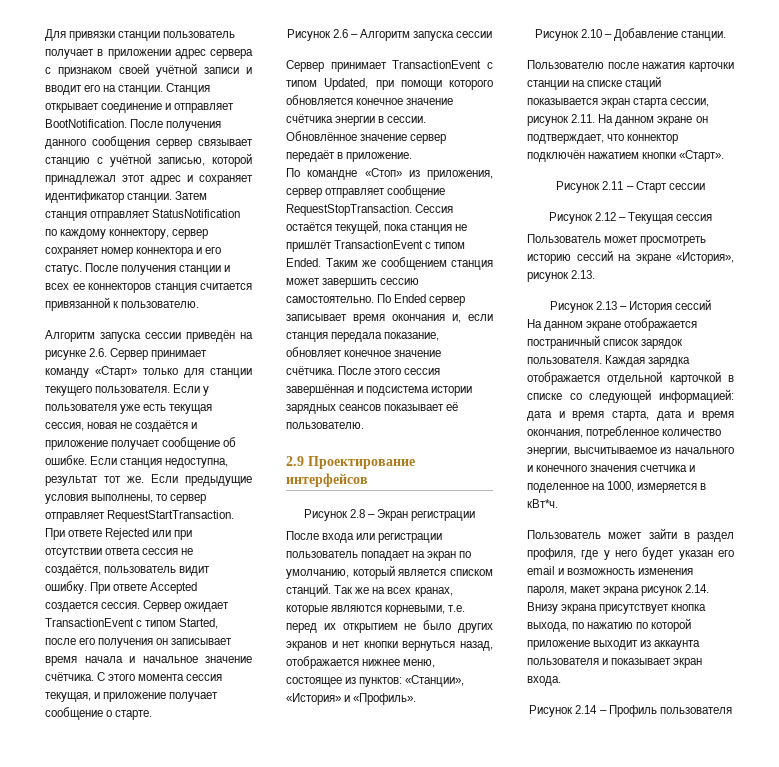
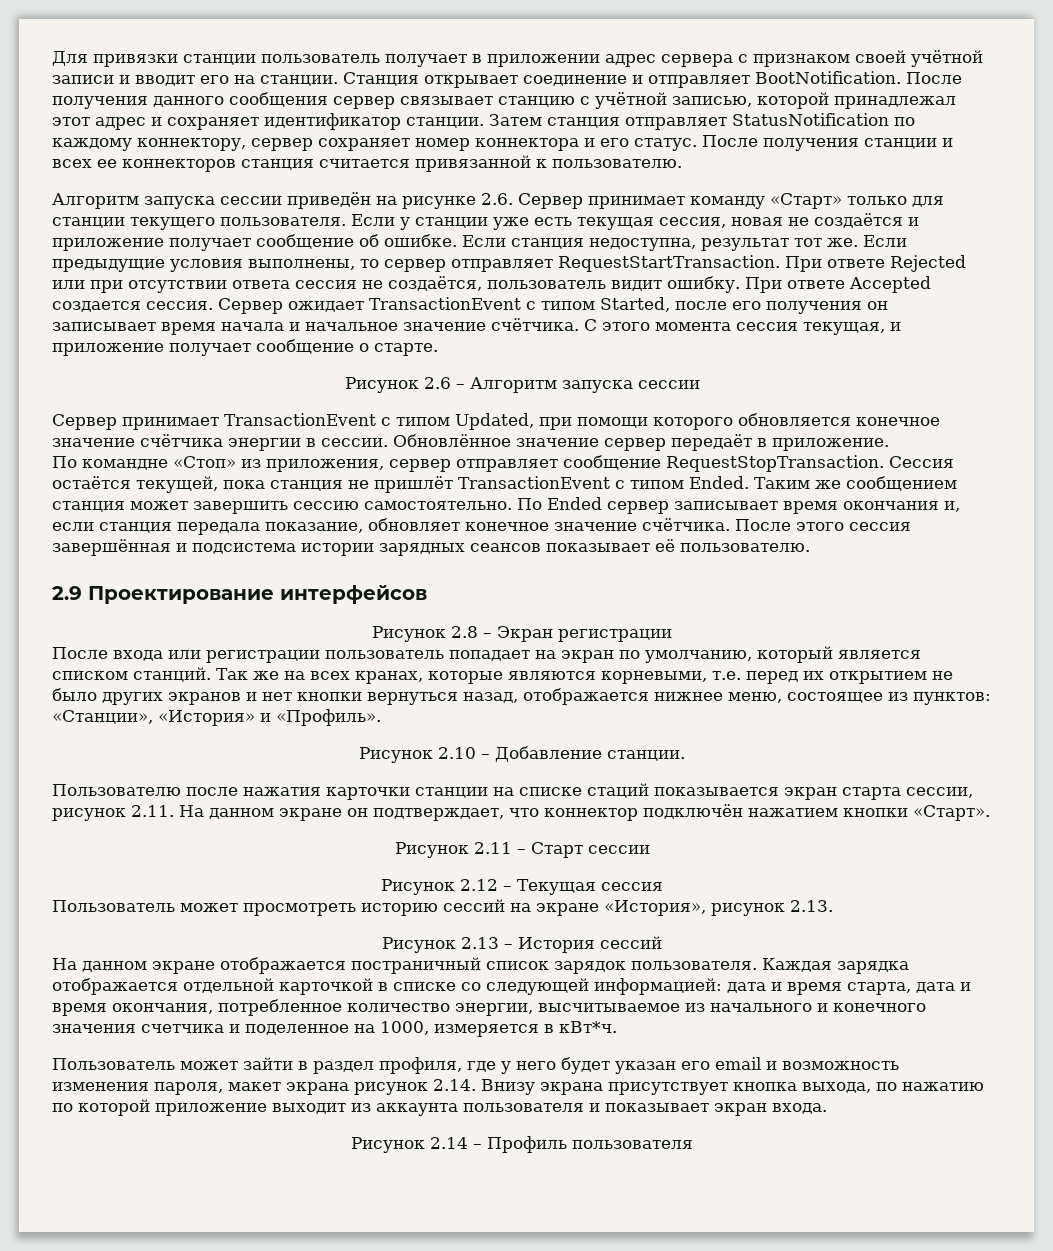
- Если у пользователя уже есть текущая сессия, новая не создаётся и приложение получает сообщение об ошибке.
+ Если у станции уже есть текущая сессия, новая не создаётся и приложение получает сообщение об ошибке.

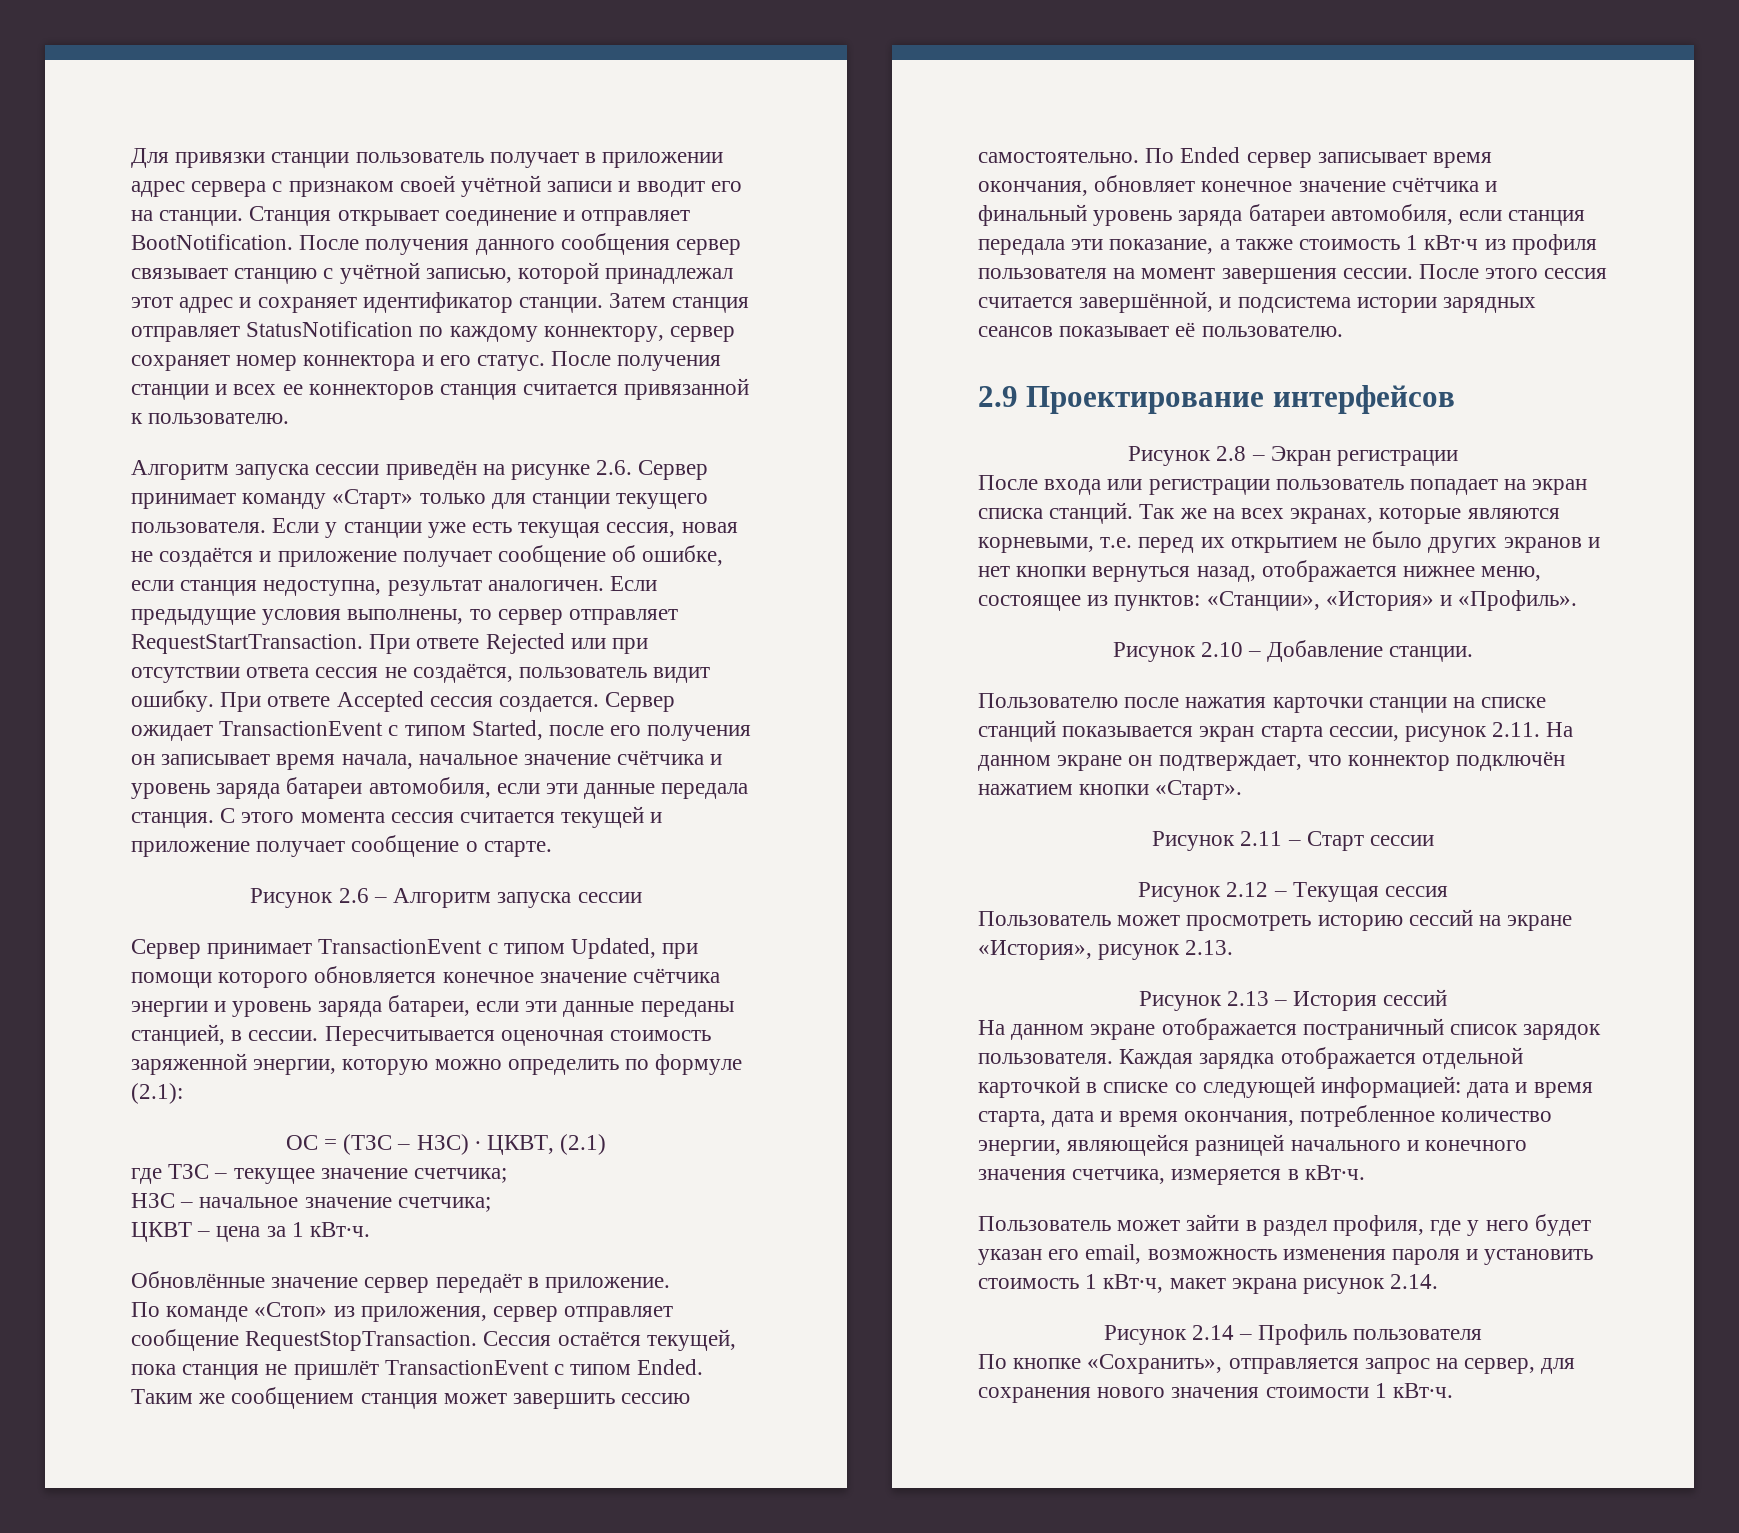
- Если у станции уже есть текущая сессия, новая не создаётся и приложение получает сообщение об ошибке. Если станция недоступна, результат тот же.
+ Если у станции уже есть текущая сессия, новая не создаётся и приложение получает сообщение об ошибке, если станция недоступна, результат аналогичен.
- При ответе Accepted создается сессия.
+ При ответе Accepted сессия создается.
- Сервер ожидает TransactionEvent с типом Started, после его получения он записывает время начала и начальное значение счётчика.
+ Сервер ожидает TransactionEvent с типом Started, после его получения он записывает время начала, начальное значение счётчика и уровень заряда батареи автомобиля, если эти данные передала станция.
- С этого момента сессия текущая, и приложение получает сообщение о старте.
+ С этого момента сессия считается текущей и приложение получает сообщение о старте.
- Сервер принимает TransactionEvent с типом Updated, при помощи которого обновляется конечное значение счётчика энергии в сессии. Обновлённое значение сервер передаёт в приложение.
+ Сервер принимает TransactionEvent с типом Updated, при помощи которого обновляется конечное значение счётчика энергии и уровень заряда батареи, если эти данные переданы станцией, в сессии. Пересчитывается оценочная стоимость заряженной энергии, которую можно определить по формуле (2.1):
+ ОС = (ТЗС – НЗС) ∙ ЦКВТ, (2.1)
+ где ТЗС – текущее значение счетчика;
+ НЗС – начальное значение счетчика;
+ ЦКВТ – цена за 1 кВт∙ч.
+ Обновлённые значение сервер передаёт в приложение.
- По командне «Стоп» из приложения, сервер отправляет сообщение RequestStopTransaction.
+ По команде «Стоп» из приложения, сервер отправляет сообщение RequestStopTransaction.
- По Ended сервер записывает время окончания и, если станция передала показание, обновляет конечное значение счётчика.
+ По Ended сервер записывает время окончания, обновляет конечное значение счётчика и финальный уровень заряда батареи автомобиля, если станция передала эти показание, а также стоимость 1 кВт∙ч из профиля пользователя на момент завершения сессии.
- После этого сессия завершённая и подсистема истории зарядных сеансов показывает её пользователю.
+ После этого сессия считается завершённой, и подсистема истории зарядных сеансов показывает её пользователю.
- После входа или регистрации пользователь попадает на экран по умолчанию, который является списком станций.
+ После входа или регистрации пользователь попадает на экран списка станций.
- Так же на всех кранах, которые являются корневыми, т.е. перед их открытием не было других экранов и нет кнопки вернуться назад, отображается нижнее меню, состоящее из пунктов: «Станции», «История» и «Профиль».
+ Так же на всех экранах, которые являются корневыми, т.е. перед их открытием не было других экранов и нет кнопки вернуться назад, отображается нижнее меню, состоящее из пунктов: «Станции», «История» и «Профиль».
- Пользователю после нажатия карточки станции на списке стаций показывается экран старта сессии, рисунок 2.11. На данном экране он подтверждает, что коннектор подключён нажатием кнопки «Старт».
+ Пользователю после нажатия карточки станции на списке станций показывается экран старта сессии, рисунок 2.11. На данном экране он подтверждает, что коннектор подключён нажатием кнопки «Старт».
- Каждая зарядка отображается отдельной карточкой в списке со следующей информацией: дата и время старта, дата и время окончания, потребленное количество энергии, высчитываемое из начального и конечного значения счетчика и поделенное на 1000, измеряется в кВт*ч.
+ Каждая зарядка отображается отдельной карточкой в списке со следующей информацией: дата и время старта, дата и время окончания, потребленное количество энергии, являющейся разницей начального и конечного значения счетчика, измеряется в кВт∙ч.
- Пользователь может зайти в раздел профиля, где у него будет указан его email и возможность изменения пароля, макет экрана рисунок 2.14. Внизу экрана присутствует кнопка выхода, по нажатию по которой приложение выходит из аккаунта пользователя и показывает экран входа.
+ Пользователь может зайти в раздел профиля, где у него будет указан его email, возможность изменения пароля и установить стоимость 1 кВт∙ч, макет экрана рисунок 2.14.
+ По кнопке «Сохранить», отправляется запрос на сервер, для сохранения нового значения стоимости 1 кВт∙ч.

